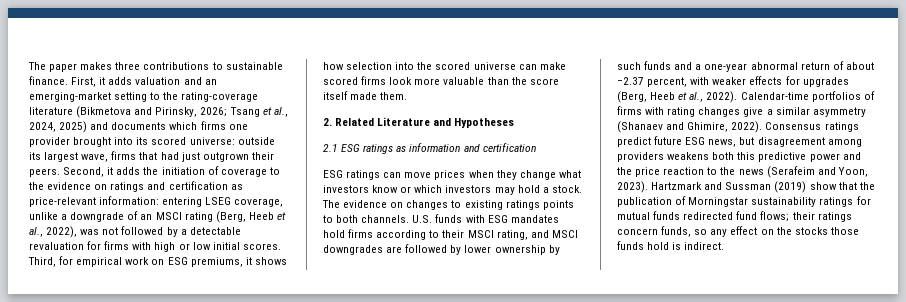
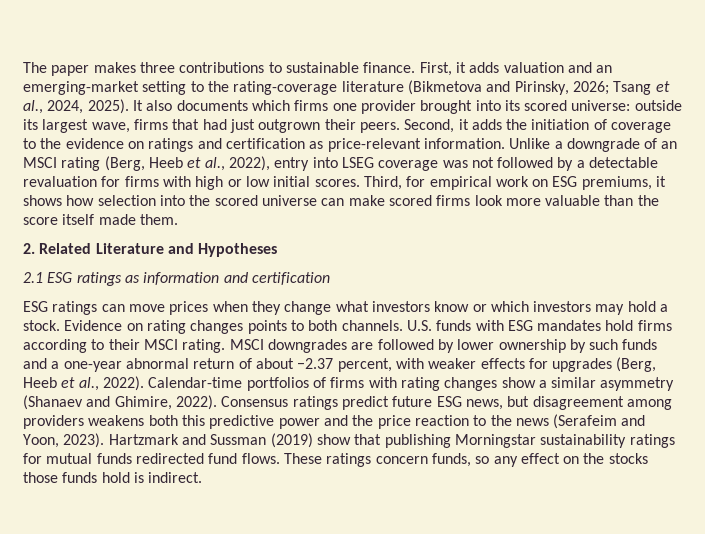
- First, it adds valuation and an emerging-market setting to the rating-coverage literature (Bikmetova and Pirinsky, 2026; Tsang et al., 2024, 2025) and documents which firms one provider brought into its scored universe: outside its largest wave, firms that had just outgrown their peers.
+ First, it adds valuation and an emerging-market setting to the rating-coverage literature (Bikmetova and Pirinsky, 2026; Tsang et al., 2024, 2025). It also documents which firms one provider brought into its scored universe: outside its largest wave, firms that had just outgrown their peers.
- Second, it adds the initiation of coverage to the evidence on ratings and certification as price-relevant information: entering LSEG coverage, unlike a downgrade of an MSCI rating (Berg, Heeb et al., 2022), was not followed by a detectable revaluation for firms with high or low initial scores.
+ Second, it adds the initiation of coverage to the evidence on ratings and certification as price-relevant information. Unlike a downgrade of an MSCI rating (Berg, Heeb et al., 2022), entry into LSEG coverage was not followed by a detectable revaluation for firms with high or low initial scores.
- The evidence on changes to existing ratings points to both channels.
+ Evidence on rating changes points to both channels.
- U.S. funds with ESG mandates hold firms according to their MSCI rating, and MSCI downgrades are followed by lower ownership by such funds and a one-year abnormal return of about −2.37 percent, with weaker effects for upgrades (Berg, Heeb et al., 2022).
+ U.S. funds with ESG mandates hold firms according to their MSCI rating. MSCI downgrades are followed by lower ownership by such funds and a one-year abnormal return of about −2.37 percent, with weaker effects for upgrades (Berg, Heeb et al., 2022).
- Calendar-time portfolios of firms with rating changes give a similar asymmetry (Shanaev and Ghimire, 2022).
+ Calendar-time portfolios of firms with rating changes show a similar asymmetry (Shanaev and Ghimire, 2022).
- Hartzmark and Sussman (2019) show that the publication of Morningstar sustainability ratings for mutual funds redirected fund flows; their ratings concern funds, so any effect on the stocks those funds hold is indirect.
+ Hartzmark and Sussman (2019) show that publishing Morningstar sustainability ratings for mutual funds redirected fund flows. These ratings concern funds, so any effect on the stocks those funds hold is indirect.

